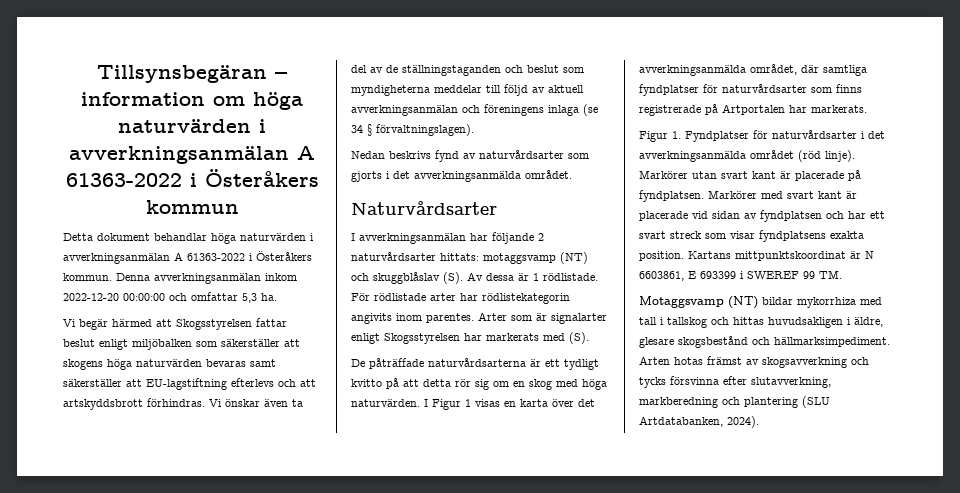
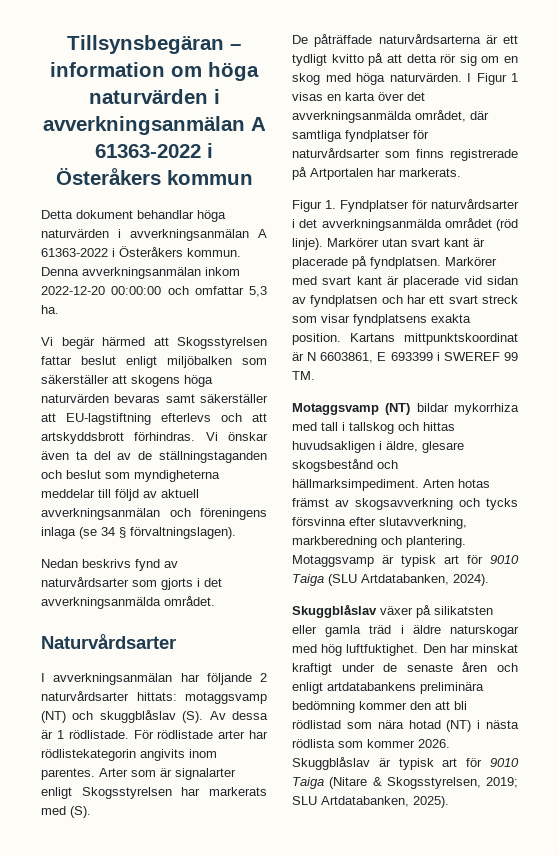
- Arten hotas främst av skogsavverkning och tycks försvinna efter slutavverkning, markberedning och plantering (SLU Artdatabanken, 2024).
+ Arten hotas främst av skogsavverkning och tycks försvinna efter slutavverkning, markberedning och plantering. Motaggsvamp är typisk art för 9010 Taiga (SLU Artdatabanken, 2024).
+ Skuggblåslav växer på silikatsten eller gamla träd i äldre naturskogar med hög luftfuktighet. Den har minskat kraftigt under de senaste åren och enligt artdatabankens preliminära bedömning kommer den att bli rödlistad som nära hotad (NT) i nästa rödlista som kommer 2026. Skuggblåslav är typisk art för 9010 Taiga (Nitare & Skogsstyrelsen, 2019; SLU Artdatabanken, 2025).

